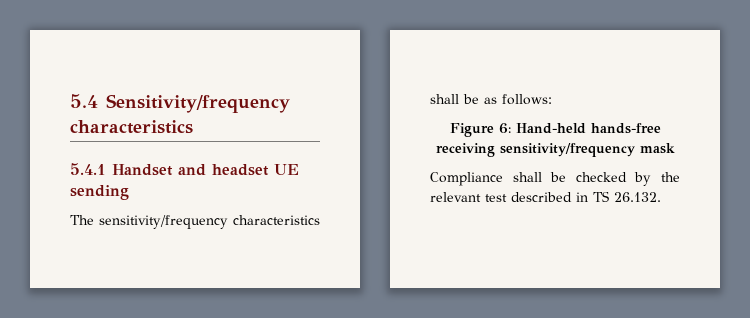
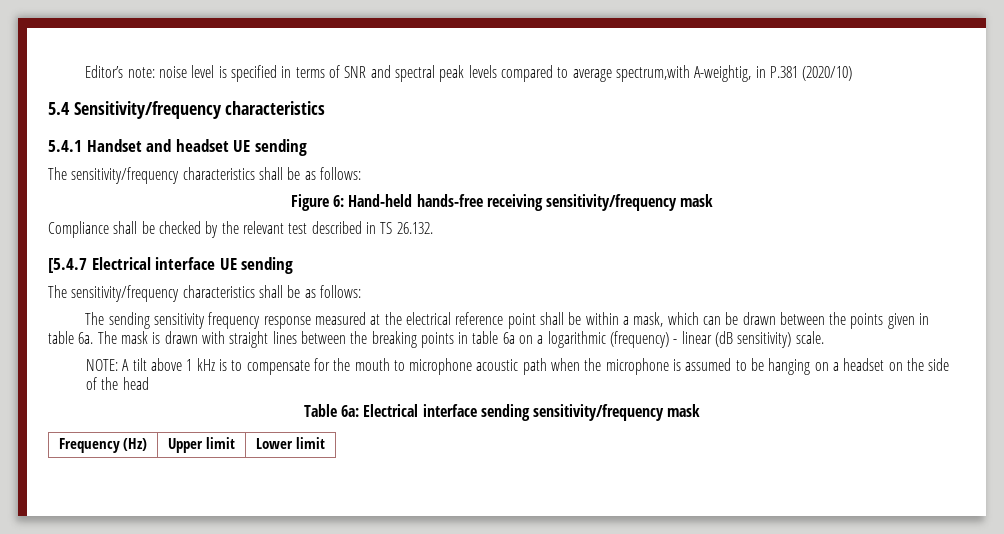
+ Editor’s note: noise level is specified in terms of SNR and spectral peak levels compared to average spectrum,with A-weightig, in P.381 (2020/10)
+ [5.4.7 Electrical interface UE sending
+ The sensitivity/frequency characteristics shall be as follows:
+ The sending sensitivity frequency response measured at the electrical reference point shall be within a mask, which can be drawn between the points given in table 6a. The mask is drawn with straight lines between the breaking points in table 6a on a logarithmic (frequency) - linear (dB sensitivity) scale.
+ NOTE: A tilt above 1 kHz is to compensate for the mouth to microphone acoustic path when the microphone is assumed to be hanging on a headset on the side of the head
+ Table 6a: Electrical interface sending sensitivity/frequency mask
+ Frequency (Hz) | Upper limit | Lower limit

